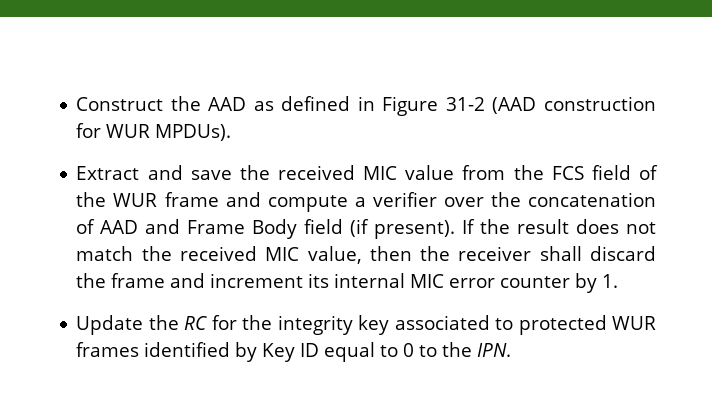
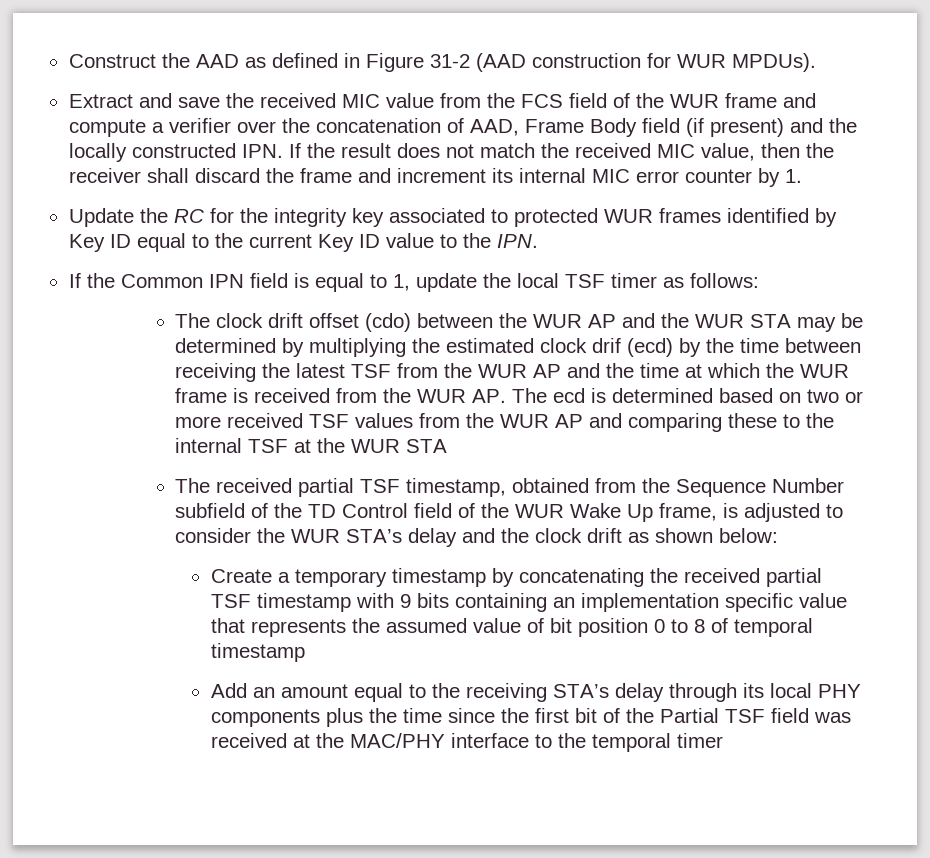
- Extract and save the received MIC value from the FCS field of the WUR frame and compute a verifier over the concatenation of AAD and Frame Body field (if present). If the result does not match the received MIC value, then the receiver shall discard the frame and increment its internal MIC error counter by 1.
+ Extract and save the received MIC value from the FCS field of the WUR frame and compute a verifier over the concatenation of AAD, Frame Body field (if present) and the locally constructed IPN. If the result does not match the received MIC value, then the receiver shall discard the frame and increment its internal MIC error counter by 1.
- Update the RC for the integrity key associated to protected WUR frames identified by Key ID equal to 0 to the IPN.
+ Update the RC for the integrity key associated to protected WUR frames identified by Key ID equal to the current Key ID value to the IPN.
+ If the Common IPN field is equal to 1, update the local TSF timer as follows:
+ The clock drift offset (cdo) between the WUR AP and the WUR STA may be determined by multiplying the estimated clock drif (ecd) by the time between receiving the latest TSF from the WUR AP and the time at which the WUR frame is received from the WUR AP. The ecd is determined based on two or more received TSF values from the WUR AP and comparing these to the internal TSF at the WUR STA
+ The received partial TSF timestamp, obtained from the Sequence Number subfield of the TD Control field of the WUR Wake Up frame, is adjusted to consider the WUR STA’s delay and the clock drift as shown below:
+ Create a temporary timestamp by concatenating the received partial TSF timestamp with 9 bits containing an implementation specific value that represents the assumed value of bit position 0 to 8 of temporal timestamp
+ Add an amount equal to the receiving STA’s delay through its local PHY components plus the time since the first bit of the Partial TSF field was received at the MAC/PHY interface to the temporal timer

